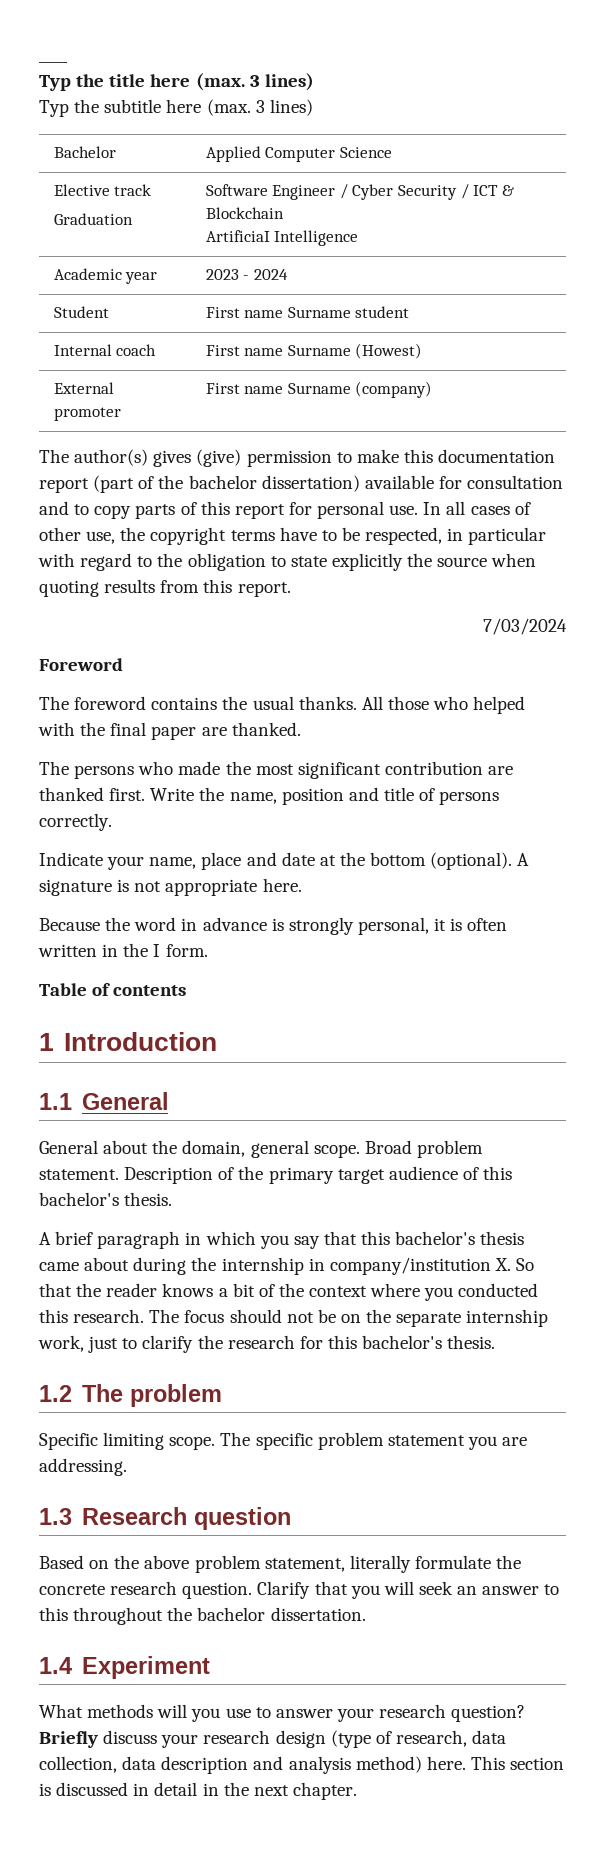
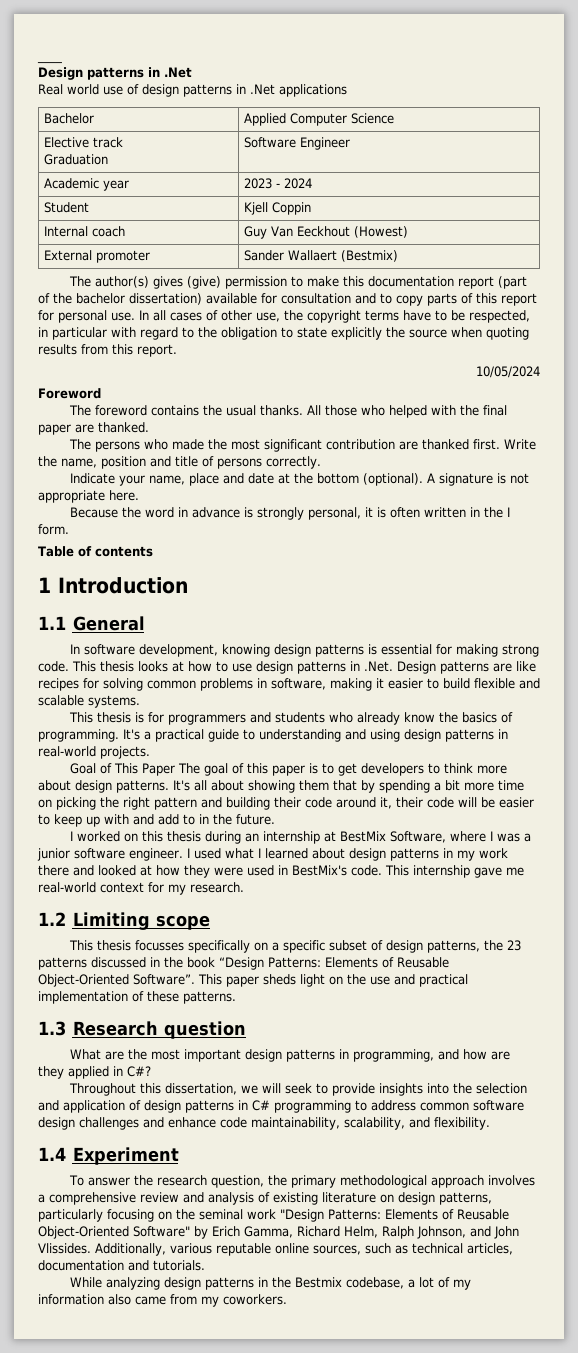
- Typ the title here (max. 3 lines)
- Typ the subtitle here (max. 3 lines)
+ Design patterns in .Net
+ Real world use of design patterns in .Net applications
  Elective track
- Graduation | Software Engineer / Cyber Security / ICT & Blockchain
- ArtificiaI Intelligence
+ Graduation | Software Engineer
- Student | First name Surname student
+ Student | Kjell Coppin
- Internal coach | First name Surname (Howest)
+ Internal coach | Guy Van Eeckhout (Howest)
- External promoter | First name Surname (company)
+ External promoter | Sander Wallaert (Bestmix)
- 7/03/2024
+ 10/05/2024
- General about the domain, general scope. Broad problem statement. Description of the primary target audience of this bachelor's thesis.
- A brief paragraph in which you say that this bachelor's thesis came about during the internship in company/institution X. So that the reader knows a bit of the context where you conducted this research. The focus should not be on the separate internship work, just to clarify the research for this bachelor's thesis.
- 1.2 The problem
- Specific limiting scope. The specific problem statement you are addressing.
+ In software development, knowing design patterns is essential for making strong code. This thesis looks at how to use design patterns in .Net. Design patterns are like recipes for solving common problems in software, making it easier to build flexible and scalable systems.
+ This thesis is for programmers and students who already know the basics of programming. It's a practical guide to understanding and using design patterns in real-world projects.
+ Goal of This Paper The goal of this paper is to get developers to think more about design patterns. It's all about showing them that by spending a bit more time on picking the right pattern and building their code around it, their code will be easier to keep up with and add to in the future.
+ I worked on this thesis during an internship at BestMix Software, where I was a junior software engineer. I used what I learned about design patterns in my work there and looked at how they were used in BestMix's code. This internship gave me real-world context for my research.
+ 1.2 Limiting scope
+ This thesis focusses specifically on a specific subset of design patterns, the 23 patterns discussed in the book “Design Patterns: Elements of Reusable Object-Oriented Software”. This paper sheds light on the use and practical implementation of these patterns.
  1.3 Research question
- Based on the above problem statement, literally formulate the concrete research question. Clarify that you will seek an answer to this throughout the bachelor dissertation.
+ What are the most important design patterns in programming, and how are they applied in C#?
+ Throughout this dissertation, we will seek to provide insights into the selection and application of design patterns in C# programming to address common software design challenges and enhance code maintainability, scalability, and flexibility.
  1.4 Experiment
- What methods will you use to answer your research question? Briefly discuss your research design (type of research, data collection, data description and analysis method) here. This section is discussed in detail in the next chapter.
+ To answer the research question, the primary methodological approach involves a comprehensive review and analysis of existing literature on design patterns, particularly focusing on the seminal work "Design Patterns: Elements of Reusable Object-Oriented Software" by Erich Gamma, Richard Helm, Ralph Johnson, and John Vlissides. Additionally, various reputable online sources, such as technical articles, documentation and tutorials.
+ While analyzing design patterns in the Bestmix codebase, a lot of my information also came from my coworkers.

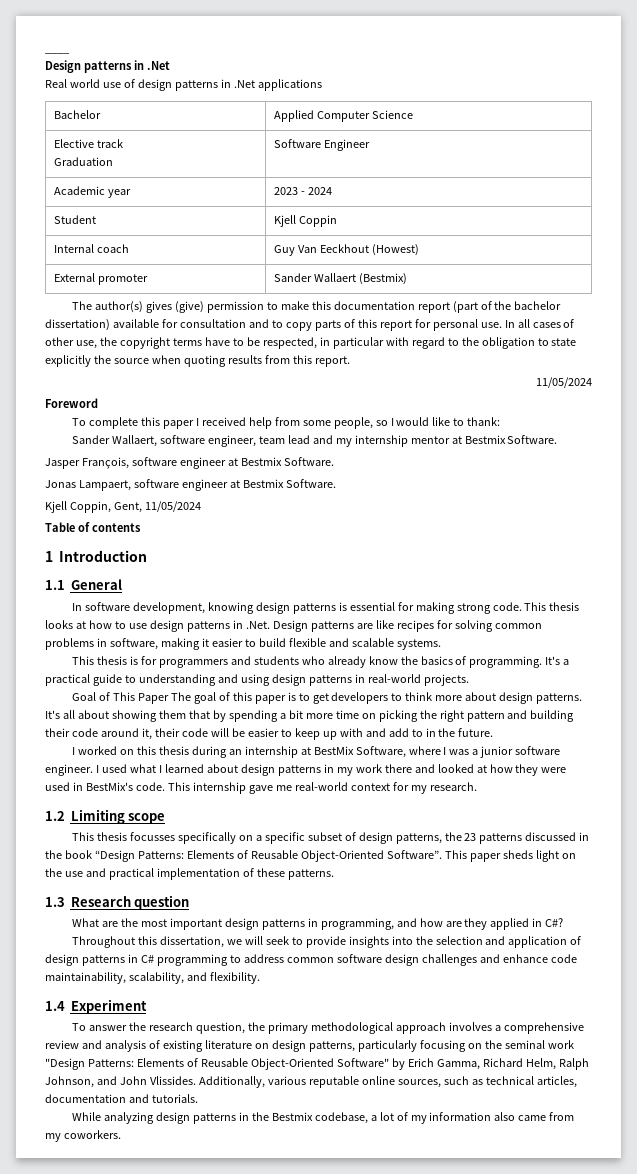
  In all cases of other use, the copyright terms have to be respected, in particular with regard to the obligation to state explicitly the source when quoting results from this report.
- 10/05/2024
+ 11/05/2024
- The foreword contains the usual thanks. All those who helped with the final paper are thanked.
- The persons who made the most significant contribution are thanked first. Write the name, position and title of persons correctly.
- Indicate your name, place and date at the bottom (optional). A signature is not appropriate here.
- Because the word in advance is strongly personal, it is often written in the I form.
+ To complete this paper I received help from some people, so I would like to thank:
+ Sander Wallaert, software engineer, team lead and my internship mentor at Bestmix Software.
+ Jasper François, software engineer at Bestmix Software.
+ Jonas Lampaert, software engineer at Bestmix Software.
+ Kjell Coppin, Gent, 11/05/2024

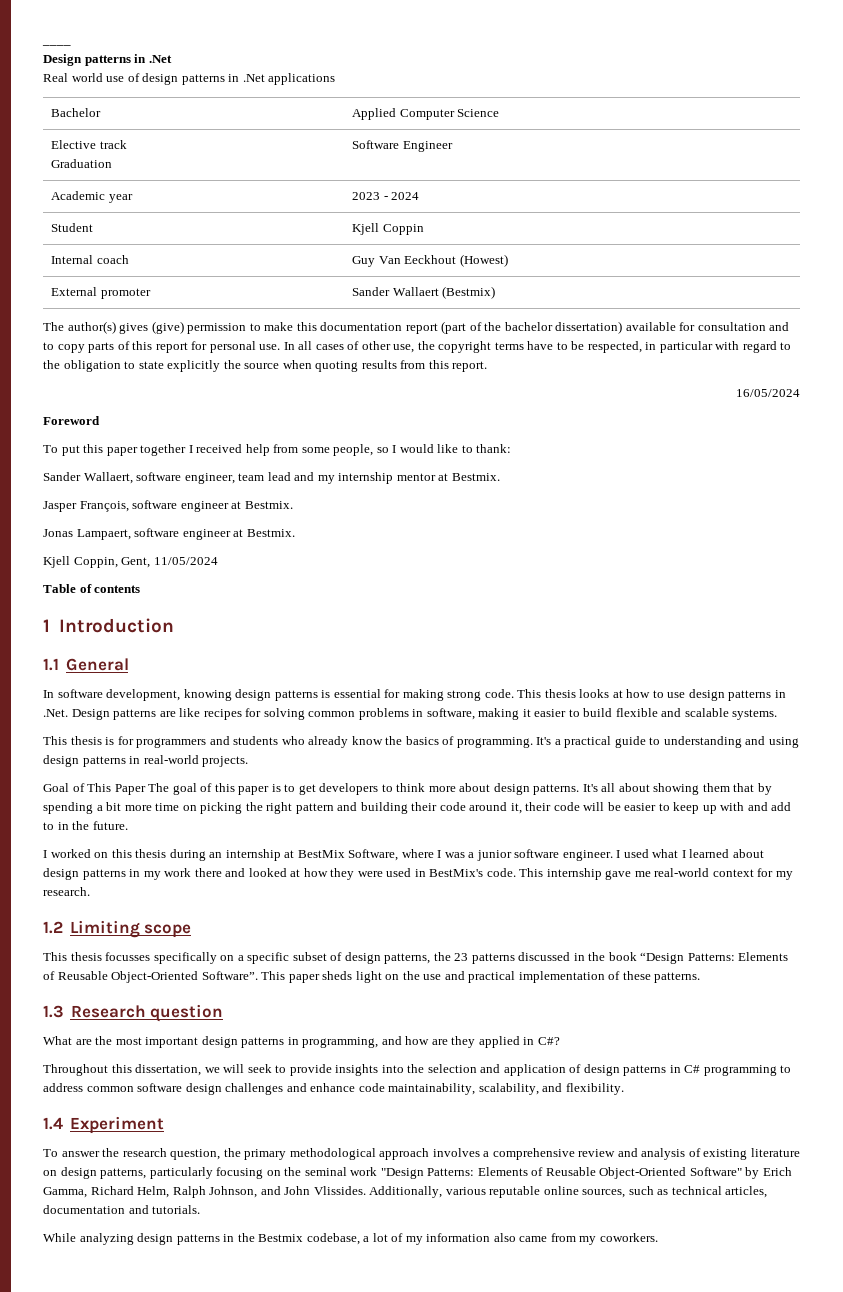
  In all cases of other use, the copyright terms have to be respected, in particular with regard to the obligation to state explicitly the source when quoting results from this report.
- 11/05/2024
+ 16/05/2024
- To complete this paper I received help from some people, so I would like to thank:
+ To put this paper together I received help from some people, so I would like to thank:
- Sander Wallaert, software engineer, team lead and my internship mentor at Bestmix Software.
+ Sander Wallaert, software engineer, team lead and my internship mentor at Bestmix.
- Jasper François, software engineer at Bestmix Software.
+ Jasper François, software engineer at Bestmix.
- Jonas Lampaert, software engineer at Bestmix Software.
+ Jonas Lampaert, software engineer at Bestmix.

